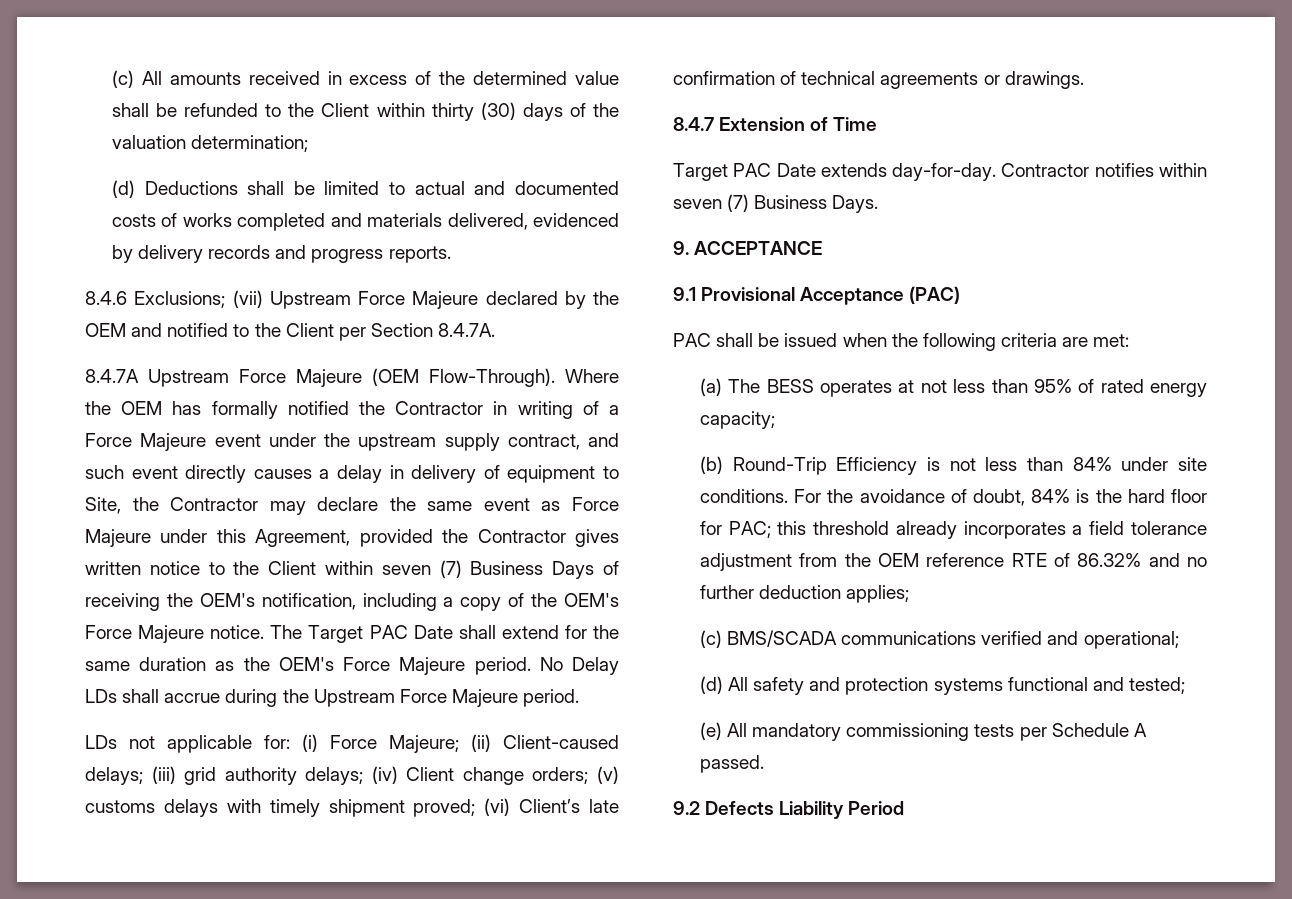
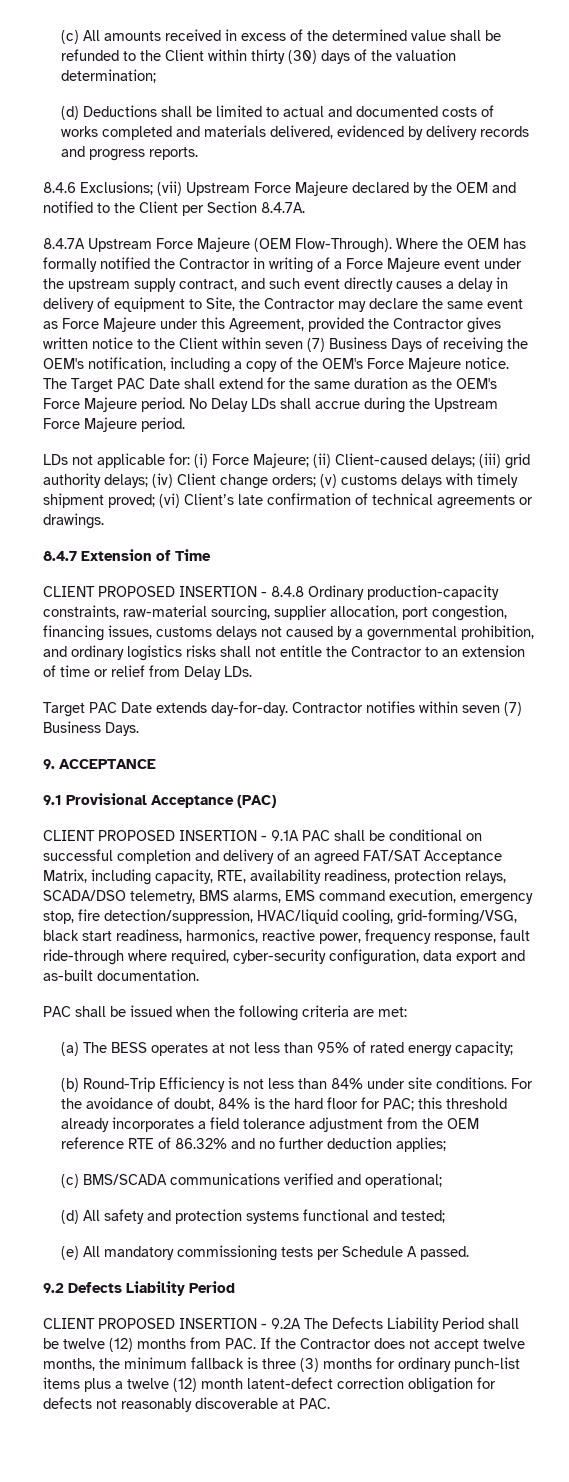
+ CLIENT PROPOSED INSERTION - 8.4.8 Ordinary production-capacity constraints, raw-material sourcing, supplier allocation, port congestion, financing issues, customs delays not caused by a governmental prohibition, and ordinary logistics risks shall not entitle the Contractor to an extension of time or relief from Delay LDs.
+ CLIENT PROPOSED INSERTION - 9.1A PAC shall be conditional on successful completion and delivery of an agreed FAT/SAT Acceptance Matrix, including capacity, RTE, availability readiness, protection relays, SCADA/DSO telemetry, BMS alarms, EMS command execution, emergency stop, fire detection/suppression, HVAC/liquid cooling, grid-forming/VSG, black start readiness, harmonics, reactive power, frequency response, fault ride-through where required, cyber-security configuration, data export and as-built documentation.
+ CLIENT PROPOSED INSERTION - 9.2A The Defects Liability Period shall be twelve (12) months from PAC. If the Contractor does not accept twelve months, the minimum fallback is three (3) months for ordinary punch-list items plus a twelve (12) month latent-defect correction obligation for defects not reasonably discoverable at PAC.

